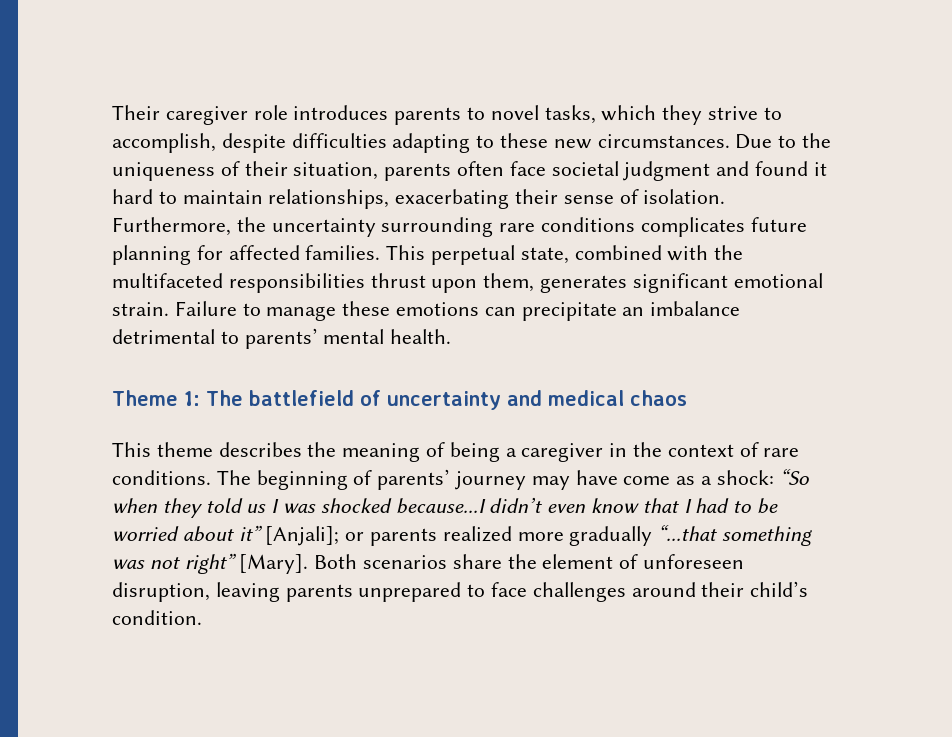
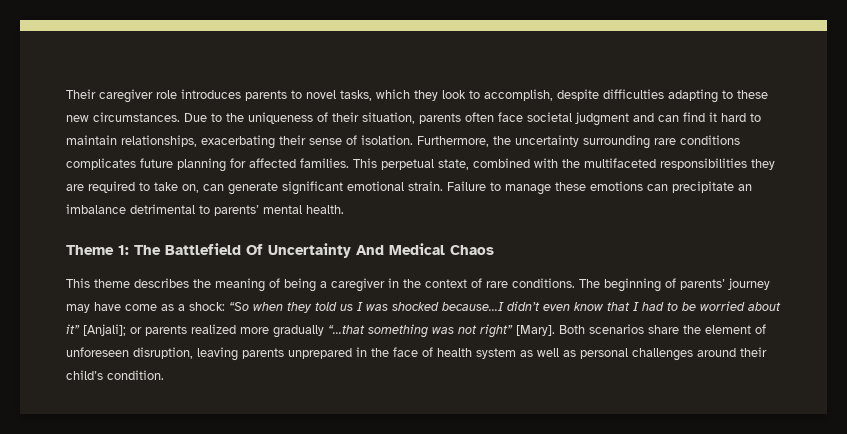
- Their caregiver role introduces parents to novel tasks, which they strive to accomplish, despite difficulties adapting to these new circumstances.
+ Their caregiver role introduces parents to novel tasks, which they look to accomplish, despite difficulties adapting to these new circumstances.
- Due to the uniqueness of their situation, parents often face societal judgment and found it hard to maintain relationships, exacerbating their sense of isolation.
+ Due to the uniqueness of their situation, parents often face societal judgment and can find it hard to maintain relationships, exacerbating their sense of isolation.
- This perpetual state, combined with the multifaceted responsibilities thrust upon them, generates significant emotional strain.
+ This perpetual state, combined with the multifaceted responsibilities they are required to take on, can generate significant emotional strain.
- Theme 1: The battlefield of uncertainty and medical chaos
+ Theme 1: The Battlefield Of Uncertainty And Medical Chaos
- Both scenarios share the element of unforeseen disruption, leaving parents unprepared to face challenges around their child’s condition.
+ Both scenarios share the element of unforeseen disruption, leaving parents unprepared in the face of health system as well as personal challenges around their child’s condition.

